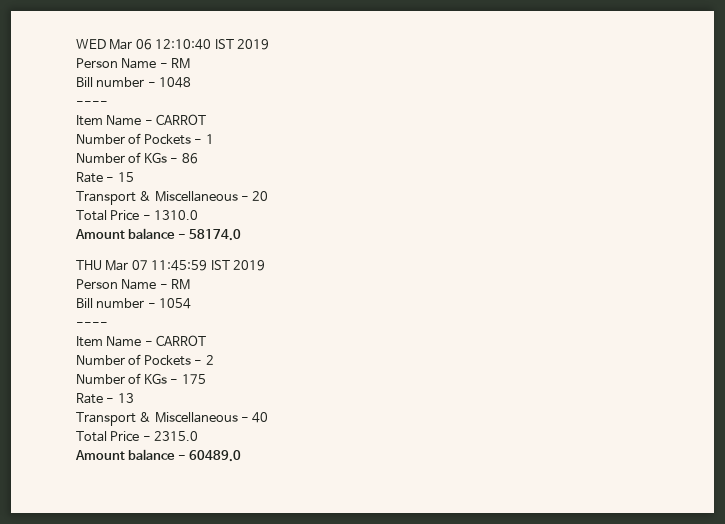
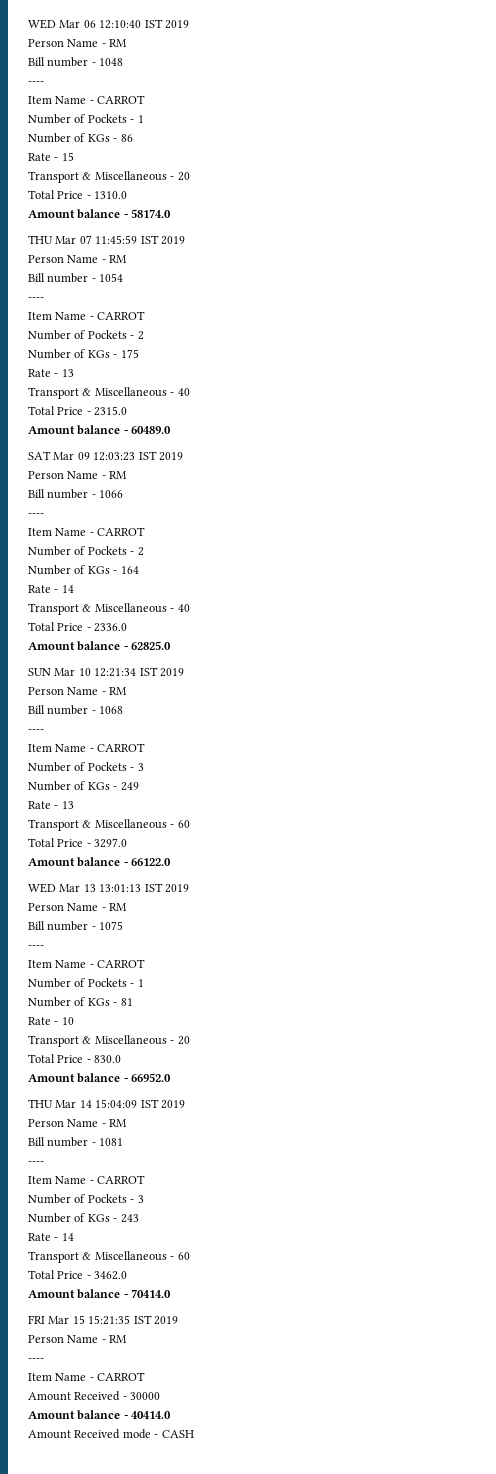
+ SAT Mar 09 12:03:23 IST 2019
+ Person Name - RM
+ Bill number - 1066
+ ----
+ Item Name - CARROT
+ Number of Pockets - 2
+ Number of KGs - 164
+ Rate - 14
+ Transport & Miscellaneous - 40
+ Total Price - 2336.0
+ Amount balance - 62825.0
+ SUN Mar 10 12:21:34 IST 2019
+ Person Name - RM
+ Bill number - 1068
+ ----
+ Item Name - CARROT
+ Number of Pockets - 3
+ Number of KGs - 249
+ Rate - 13
+ Transport & Miscellaneous - 60
+ Total Price - 3297.0
+ Amount balance - 66122.0
+ WED Mar 13 13:01:13 IST 2019
+ Person Name - RM
+ Bill number - 1075
+ ----
+ Item Name - CARROT
+ Number of Pockets - 1
+ Number of KGs - 81
+ Rate - 10
+ Transport & Miscellaneous - 20
+ Total Price - 830.0
+ Amount balance - 66952.0
+ THU Mar 14 15:04:09 IST 2019
+ Person Name - RM
+ Bill number - 1081
+ ----
+ Item Name - CARROT
+ Number of Pockets - 3
+ Number of KGs - 243
+ Rate - 14
+ Transport & Miscellaneous - 60
+ Total Price - 3462.0
+ Amount balance - 70414.0
+ FRI Mar 15 15:21:35 IST 2019
+ Person Name - RM
+ ----
+ Item Name - CARROT
+ Amount Received - 30000
+ Amount balance - 40414.0
+ Amount Received mode - CASH

